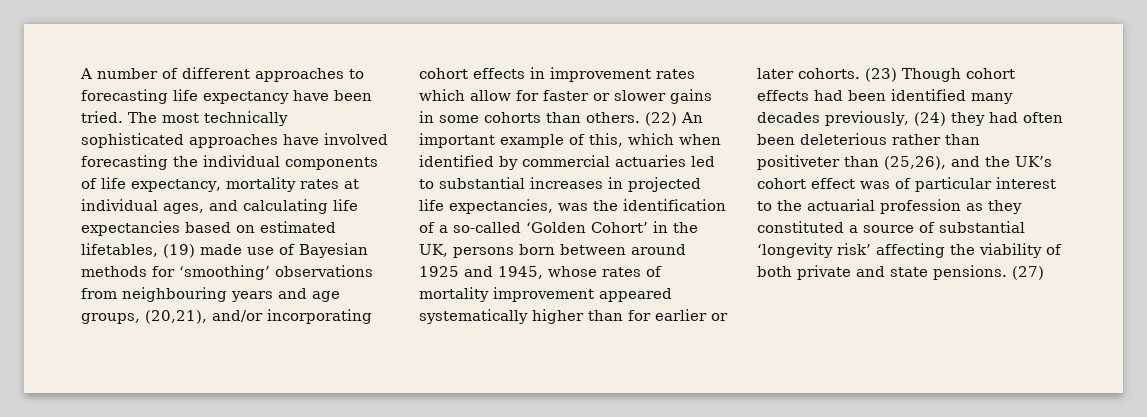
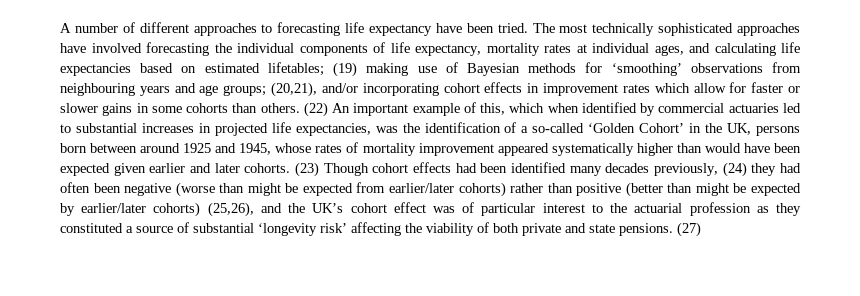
- The most technically sophisticated approaches have involved forecasting the individual components of life expectancy, mortality rates at individual ages, and calculating life expectancies based on estimated lifetables, (19) made use of Bayesian methods for ‘smoothing’ observations from neighbouring years and age groups, (20,21), and/or incorporating cohort effects in improvement rates which allow for faster or slower gains in some cohorts than others.
+ The most technically sophisticated approaches have involved forecasting the individual components of life expectancy, mortality rates at individual ages, and calculating life expectancies based on estimated lifetables; (19) making use of Bayesian methods for ‘smoothing’ observations from neighbouring years and age groups; (20,21), and/or incorporating cohort effects in improvement rates which allow for faster or slower gains in some cohorts than others.
- (22) An important example of this, which when identified by commercial actuaries led to substantial increases in projected life expectancies, was the identification of a so-called ‘Golden Cohort’ in the UK, persons born between around 1925 and 1945, whose rates of mortality improvement appeared systematically higher than for earlier or later cohorts.
+ (22) An important example of this, which when identified by commercial actuaries led to substantial increases in projected life expectancies, was the identification of a so-called ‘Golden Cohort’ in the UK, persons born between around 1925 and 1945, whose rates of mortality improvement appeared systematically higher than would have been expected given earlier and later cohorts.
- (23) Though cohort effects had been identified many decades previously, (24) they had often been deleterious rather than positiveter than (25,26), and the UK’s cohort effect was of particular interest to the actuarial profession as they constituted a source of substantial ‘longevity risk’ affecting the viability of both private and state pensions.
+ (23) Though cohort effects had been identified many decades previously, (24) they had often been negative (worse than might be expected from earlier/later cohorts) rather than positive (better than might be expected by earlier/later cohorts) (25,26), and the UK’s cohort effect was of particular interest to the actuarial profession as they constituted a source of substantial ‘longevity risk’ affecting the viability of both private and state pensions.

